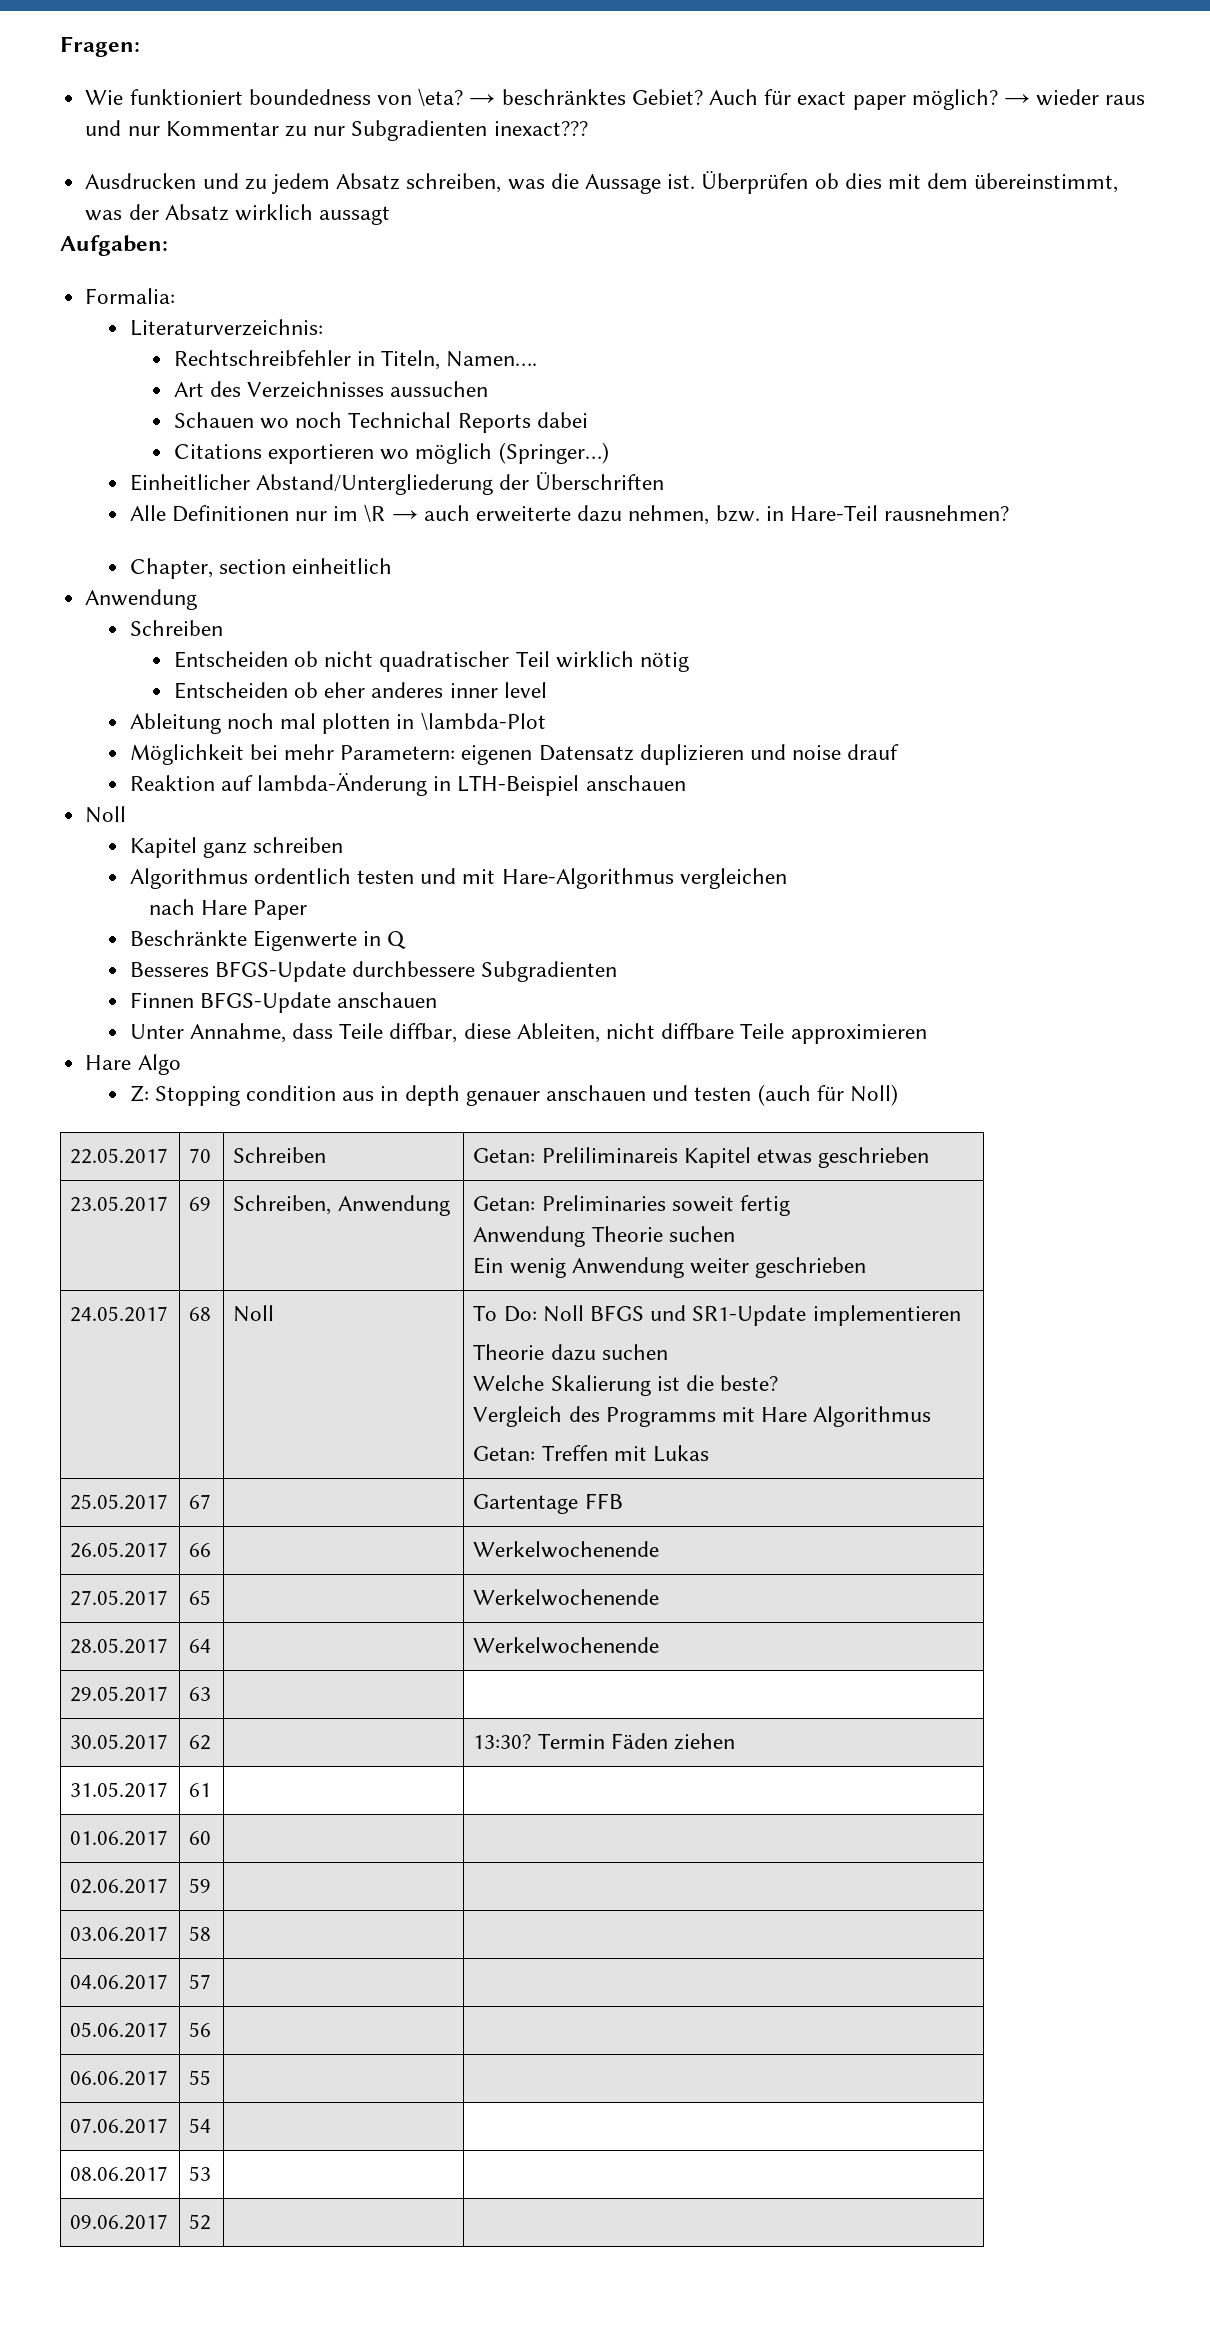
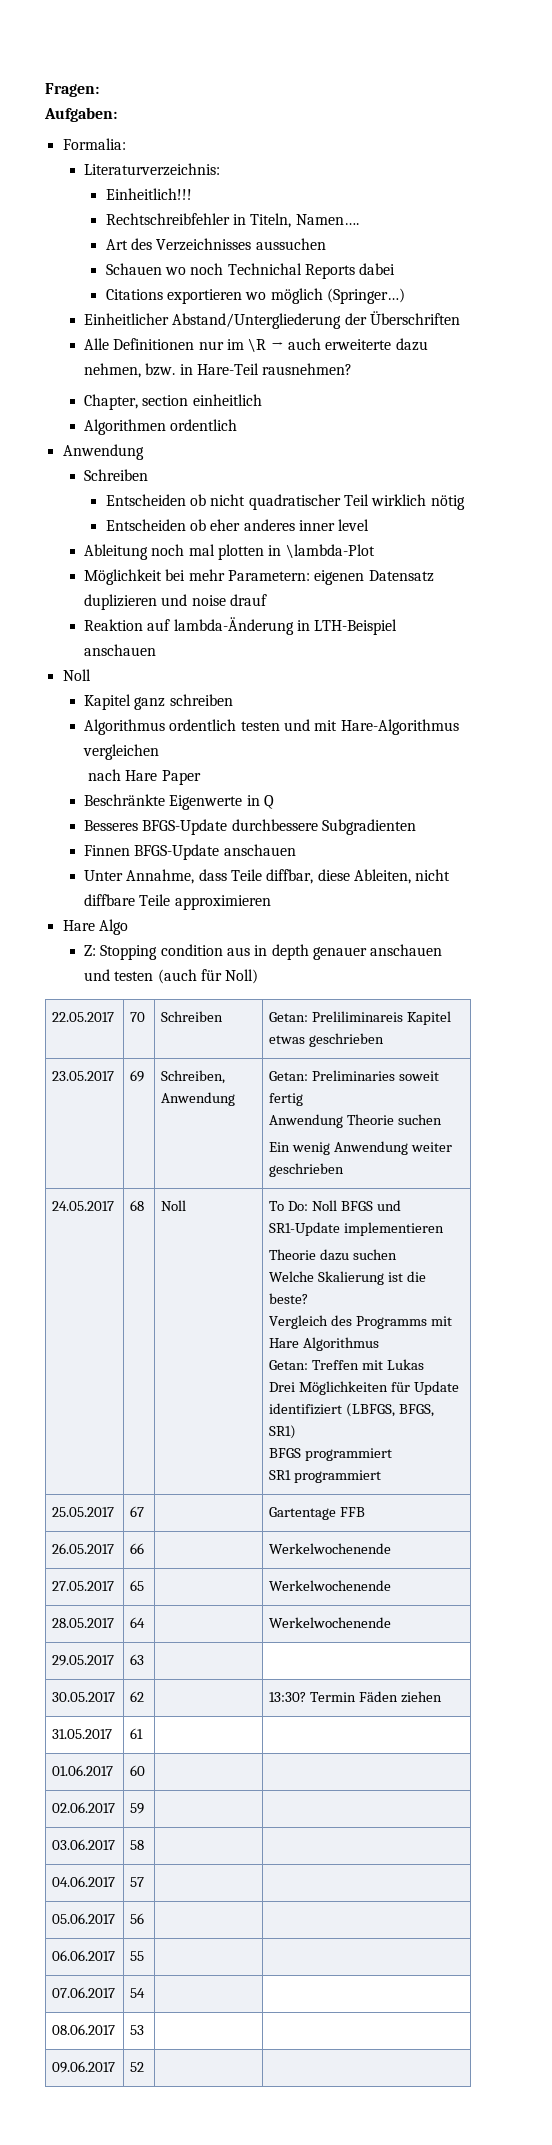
- Wie funktioniert boundedness von \eta? → beschränktes Gebiet? Auch für exact paper möglich? → wieder raus und nur Kommentar zu nur Subgradienten inexact???
- Ausdrucken und zu jedem Absatz schreiben, was die Aussage ist. Überprüfen ob dies mit dem übereinstimmt, was der Absatz wirklich aussagt
+ Einheitlich!!!
+ Algorithmen ordentlich
  24.05.2017 | 68 | Noll | To Do: Noll BFGS und SR1-Update implementieren
  Theorie dazu suchen
  Welche Skalierung ist die beste?
  Vergleich des Programms mit Hare Algorithmus
  Getan: Treffen mit Lukas
+ Drei Möglichkeiten für Update identifiziert (LBFGS, BFGS, SR1)
+ BFGS programmiert
+ SR1 programmiert

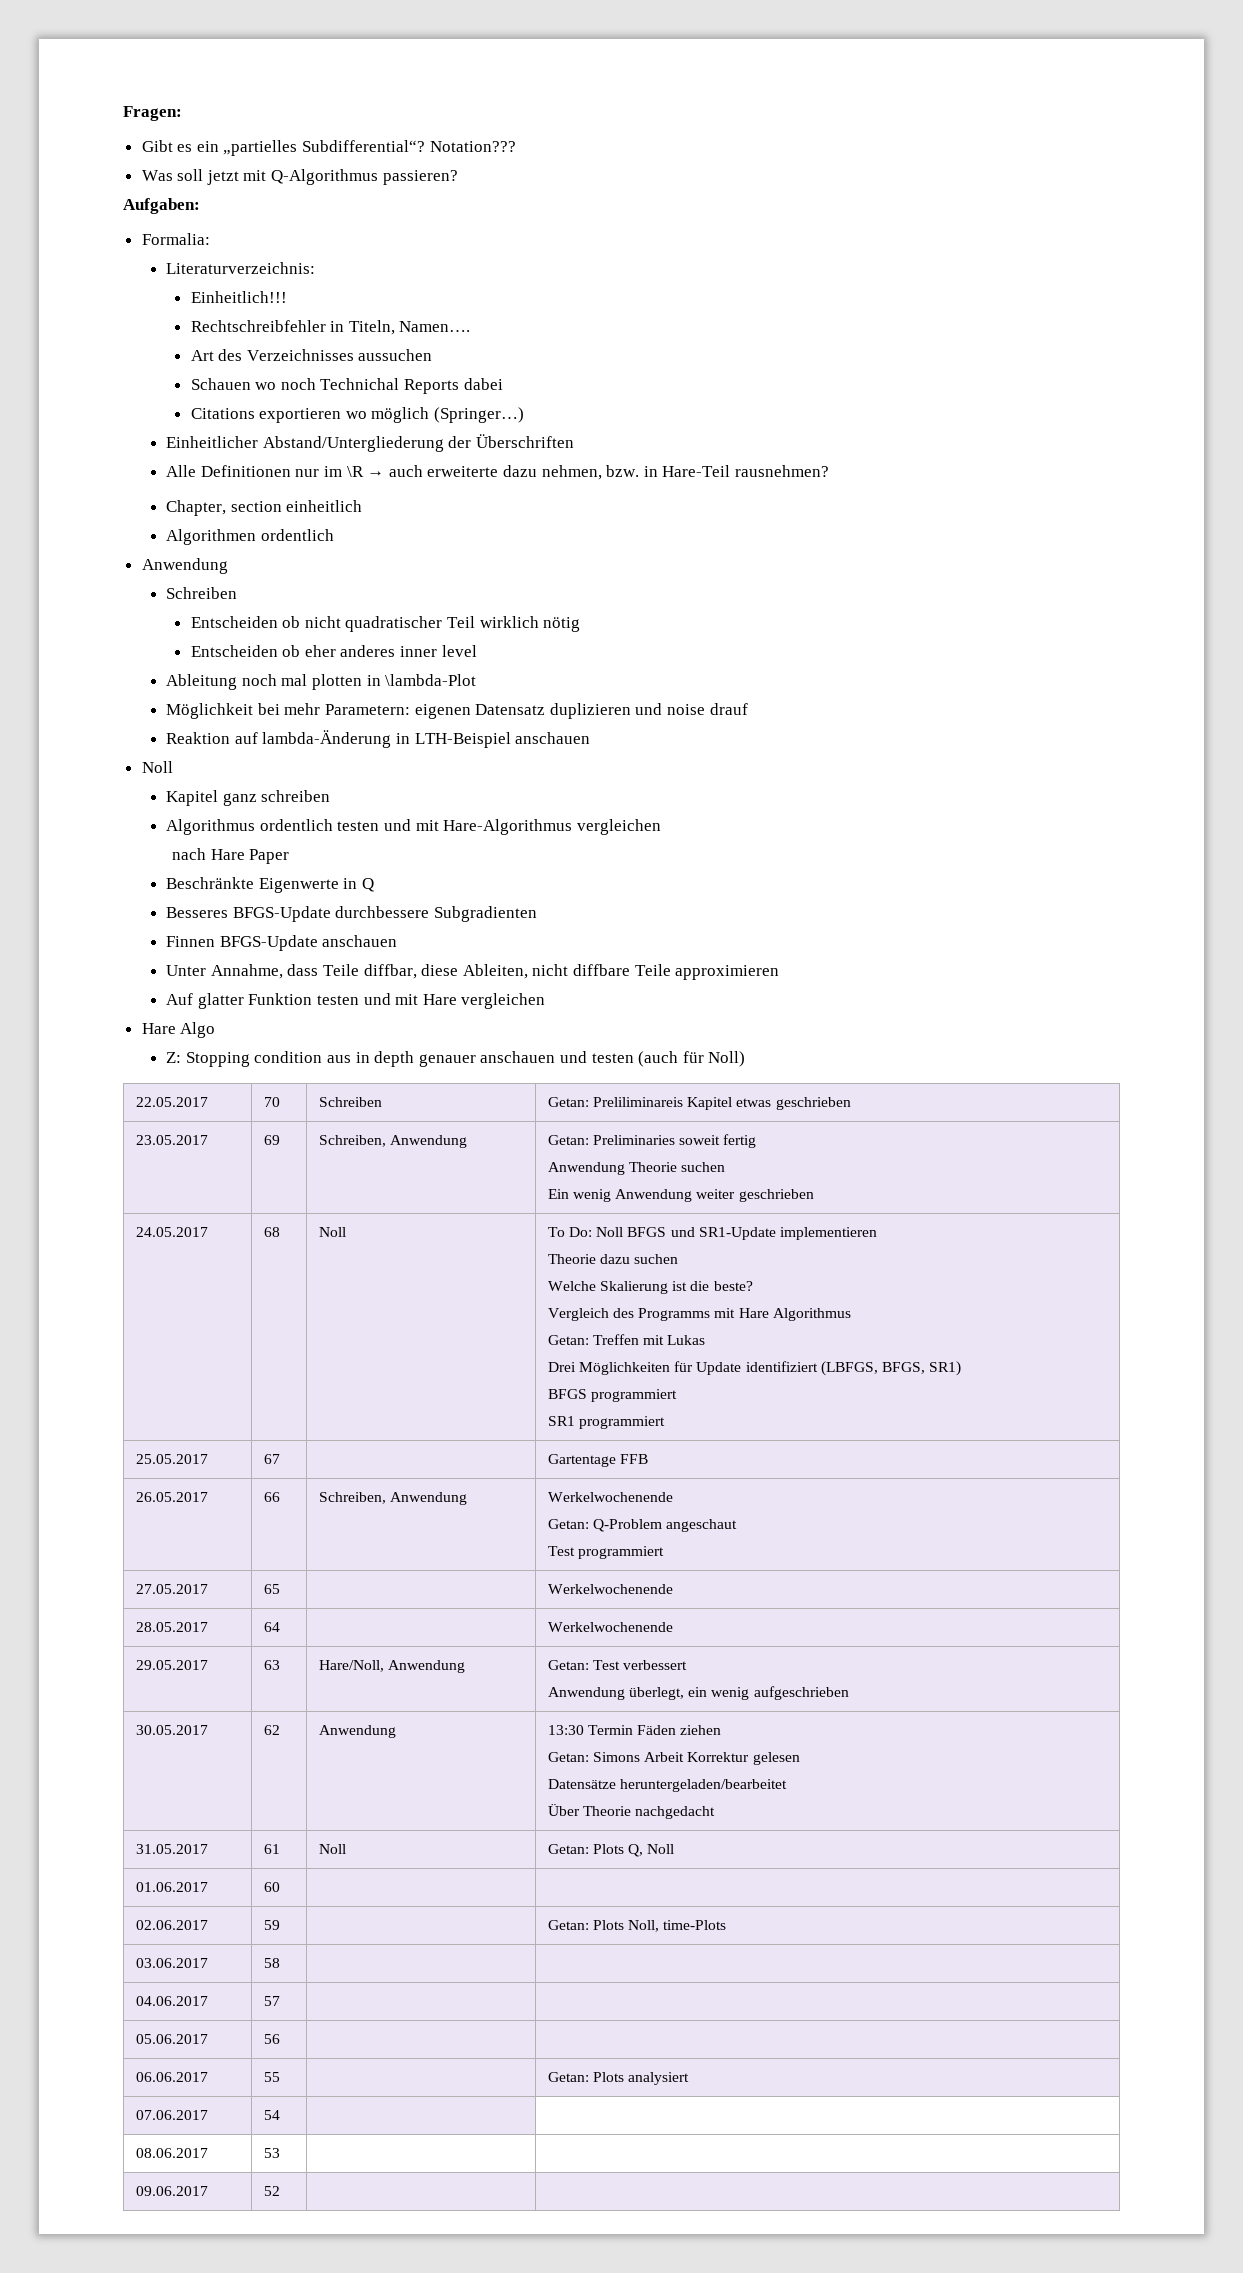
+ Gibt es ein „partielles Subdifferential“? Notation???
+ Was soll jetzt mit Q-Algorithmus passieren?
+ Auf glatter Funktion testen und mit Hare vergleichen
- 26.05.2017 | 66 | | Werkelwochenende
+ 26.05.2017 | 66 | Schreiben, Anwendung | Werkelwochenende
+ Getan: Q-Problem angeschaut
+ Test programmiert
- 29.05.2017 | 63 | |
+ 29.05.2017 | 63 | Hare/Noll, Anwendung | Getan: Test verbessert
+ Anwendung überlegt, ein wenig aufgeschrieben
- 30.05.2017 | 62 | | 13:30? Termin Fäden ziehen
- 31.05.2017 | 61 | |
+ 30.05.2017 | 62 | Anwendung | 13:30 Termin Fäden ziehen
+ Getan: Simons Arbeit Korrektur gelesen
+ Datensätze heruntergeladen/bearbeitet
+ Über Theorie nachgedacht
+ 31.05.2017 | 61 | Noll | Getan: Plots Q, Noll
- 02.06.2017 | 59 | |
+ 02.06.2017 | 59 | | Getan: Plots Noll, time-Plots
- 06.06.2017 | 55 | |
+ 06.06.2017 | 55 | | Getan: Plots analysiert

